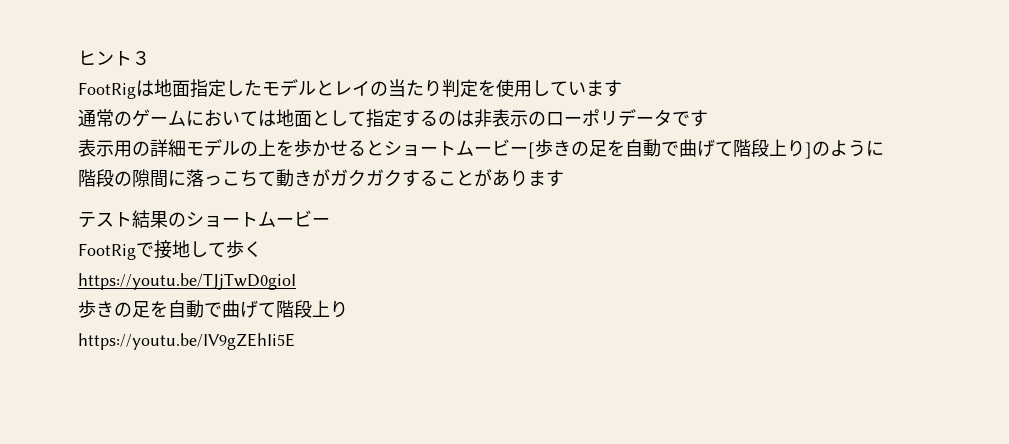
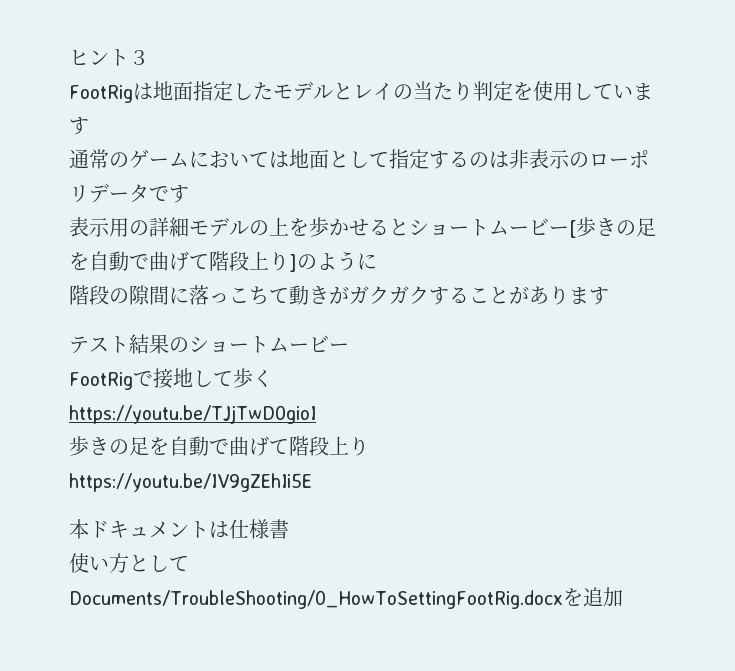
+ 本ドキュメントは仕様書
+ 使い方としてDocuments/TroubleShooting/0_HowToSettingFootRig.docxを追加

